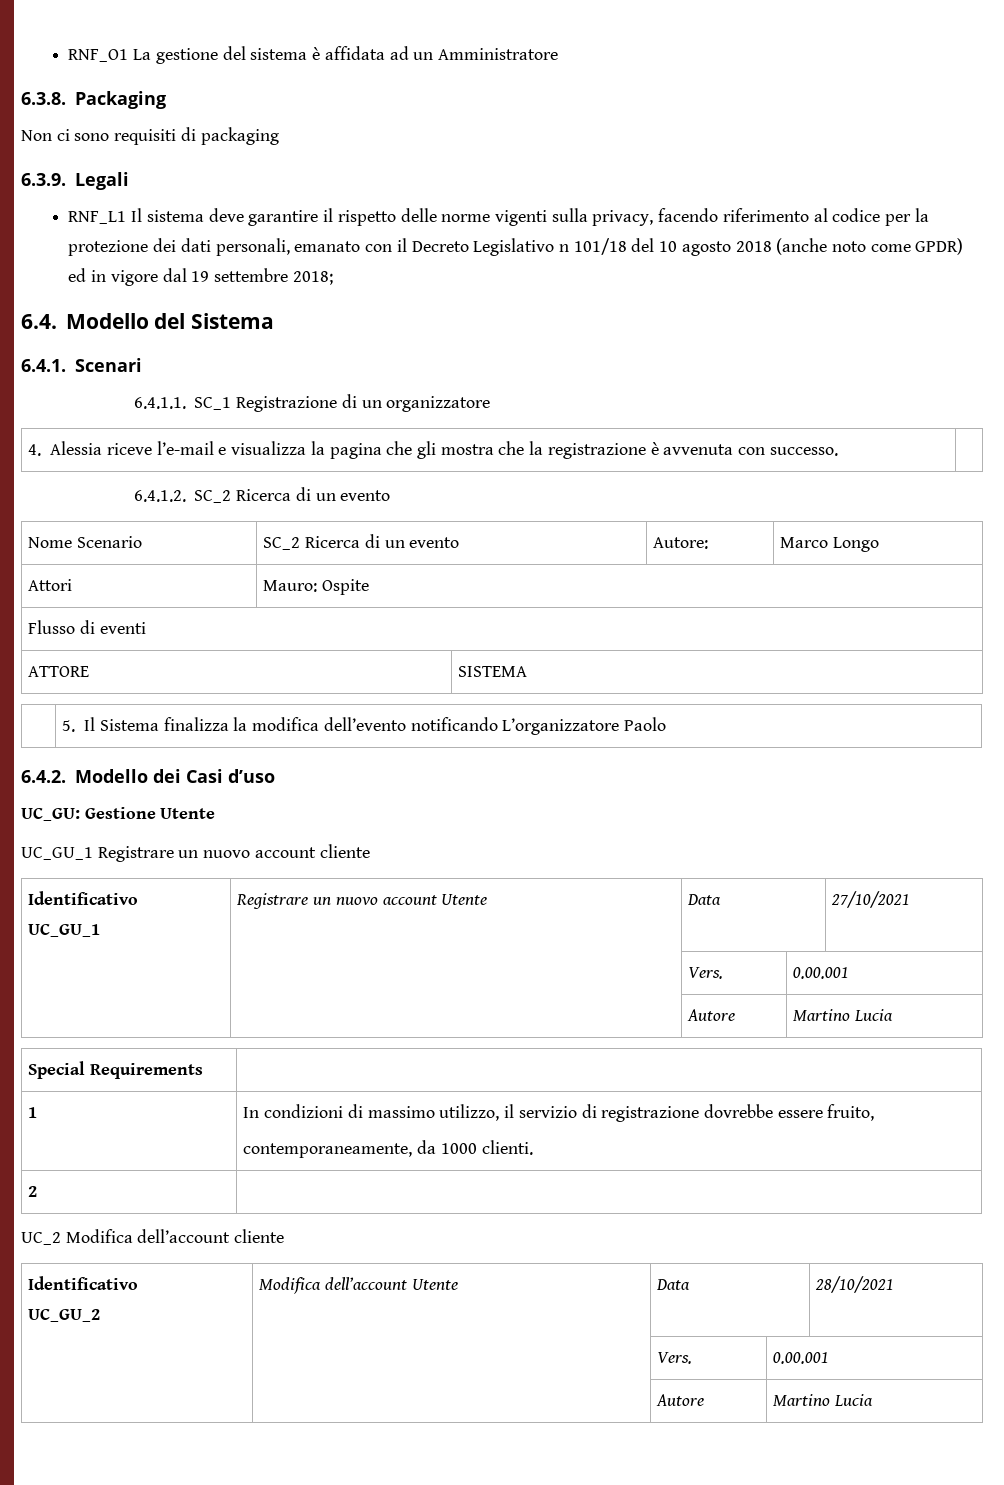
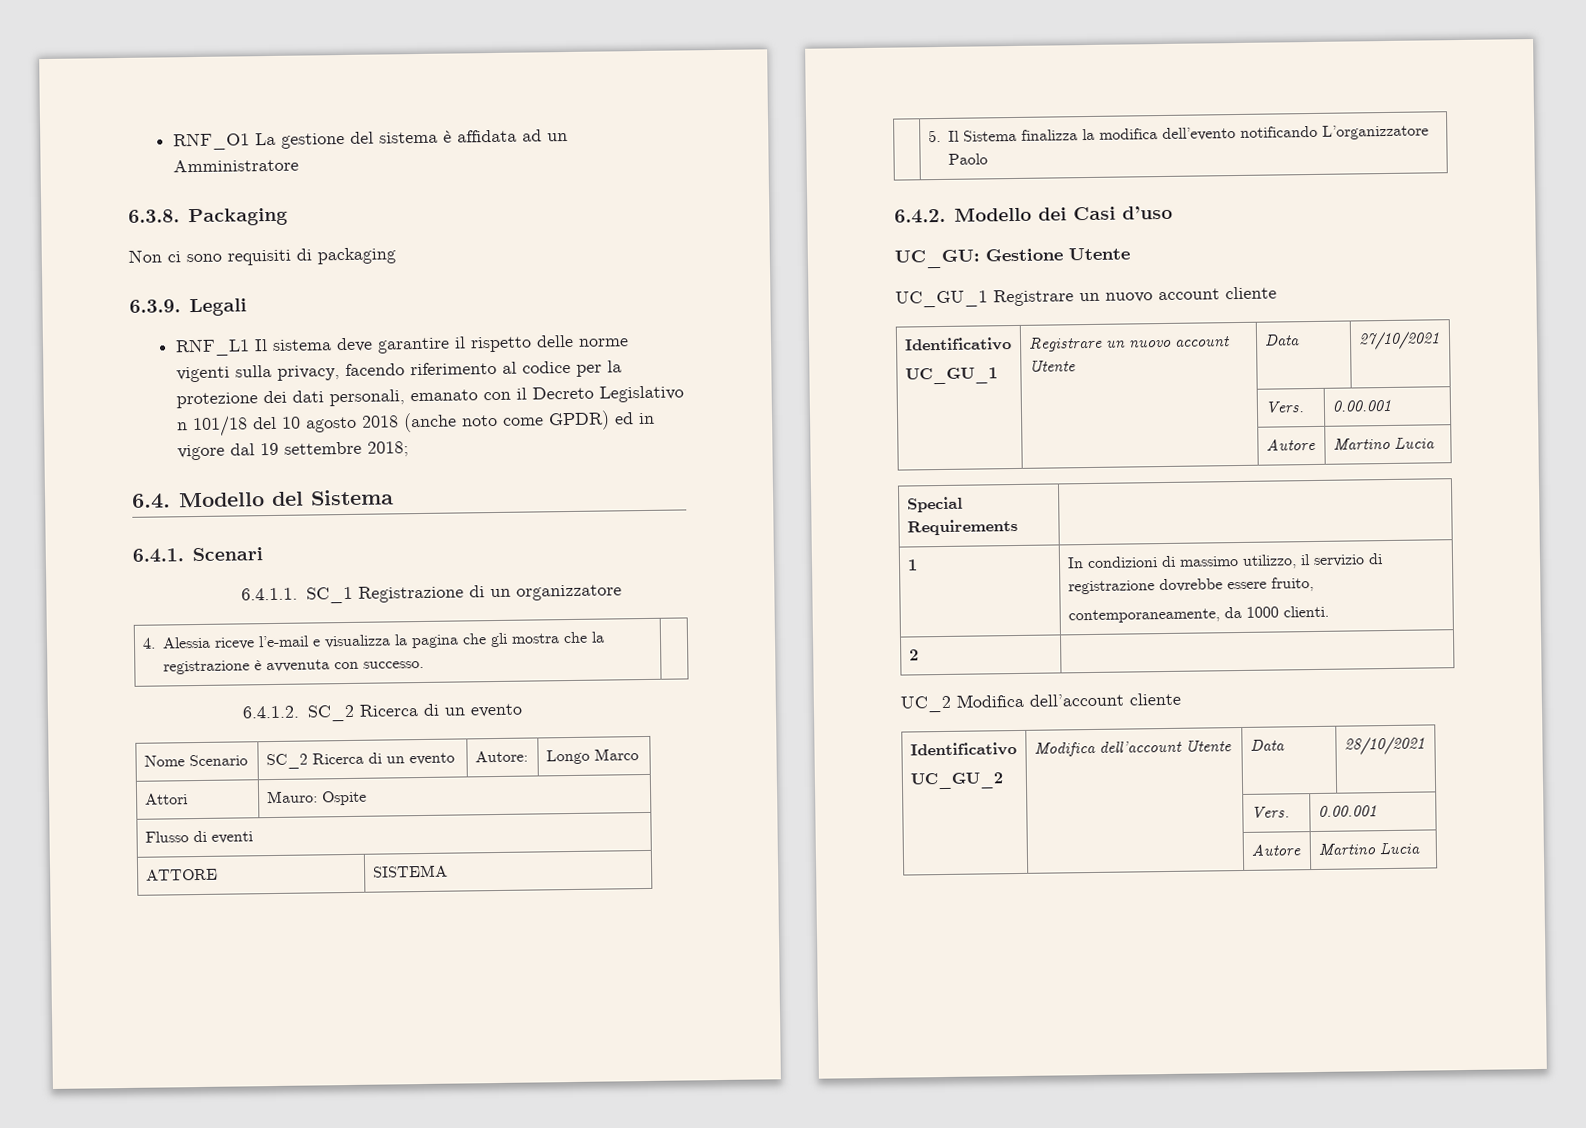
- Nome Scenario | SC_2 Ricerca di un evento | Autore: | Marco Longo
+ Nome Scenario | SC_2 Ricerca di un evento | Autore: | Longo Marco

